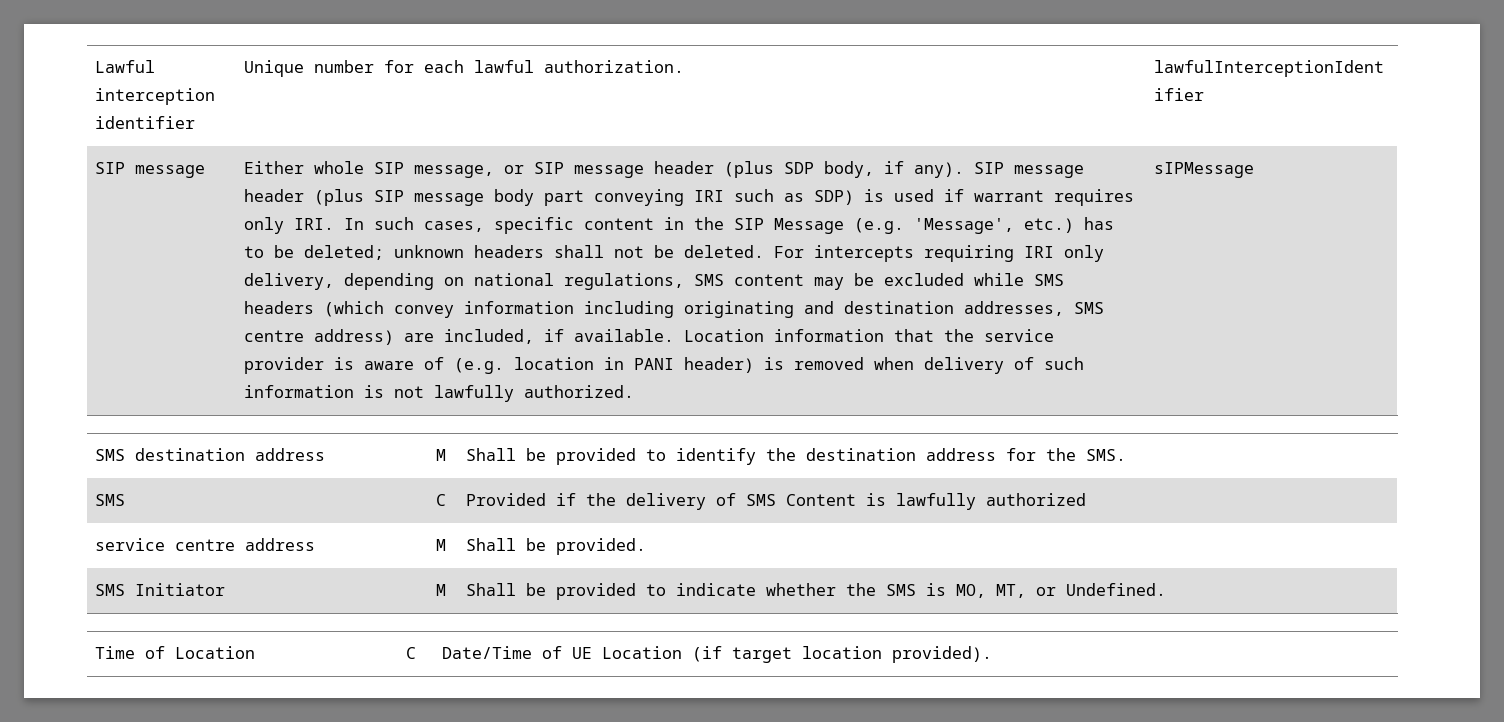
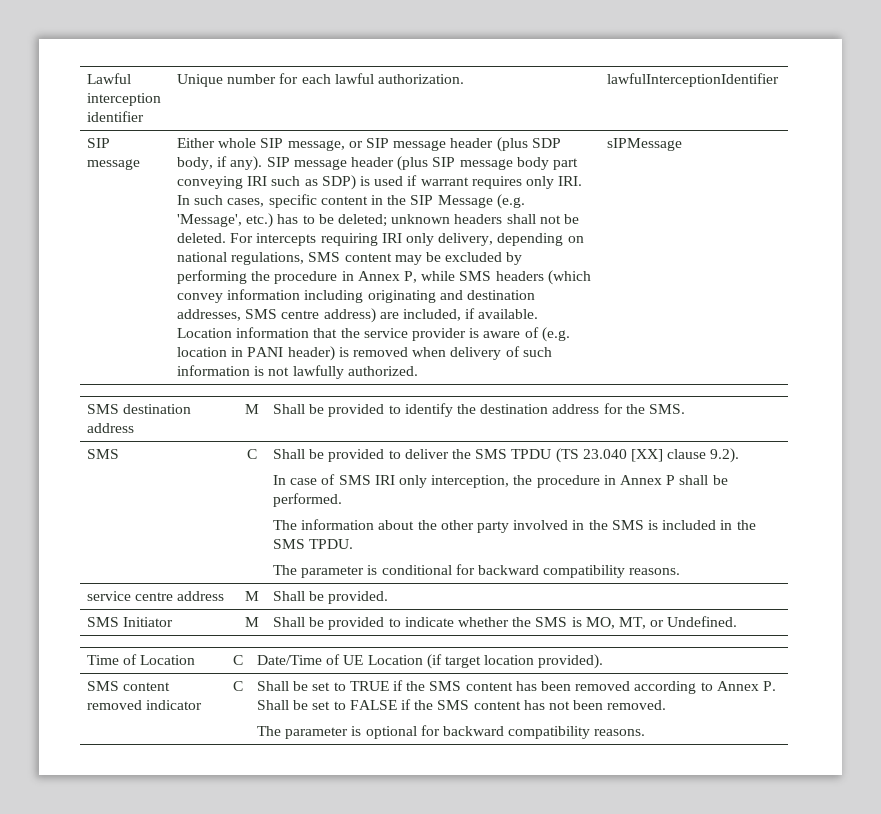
- For intercepts requiring IRI only delivery, depending on national regulations, SMS content may be excluded while SMS headers (which convey information including originating and destination addresses, SMS centre address) are included, if available.
+ For intercepts requiring IRI only delivery, depending on national regulations, SMS content may be excluded by performing the procedure in Annex P, while SMS headers (which convey information including originating and destination addresses, SMS centre address) are included, if available.
- Provided if the delivery of SMS Content is lawfully authorized
+ Shall be provided to deliver the SMS TPDU (TS 23.040 [XX] clause 9.2).
+ In case of SMS IRI only interception, the procedure in Annex P shall be performed.
+ The information about the other party involved in the SMS is included in the SMS TPDU.
+ The parameter is conditional for backward compatibility reasons.
+ SMS content removed indicator | C | Shall be set to TRUE if the SMS content has been removed according to Annex P. Shall be set to FALSE if the SMS content has not been removed.
+ The parameter is optional for backward compatibility reasons.

